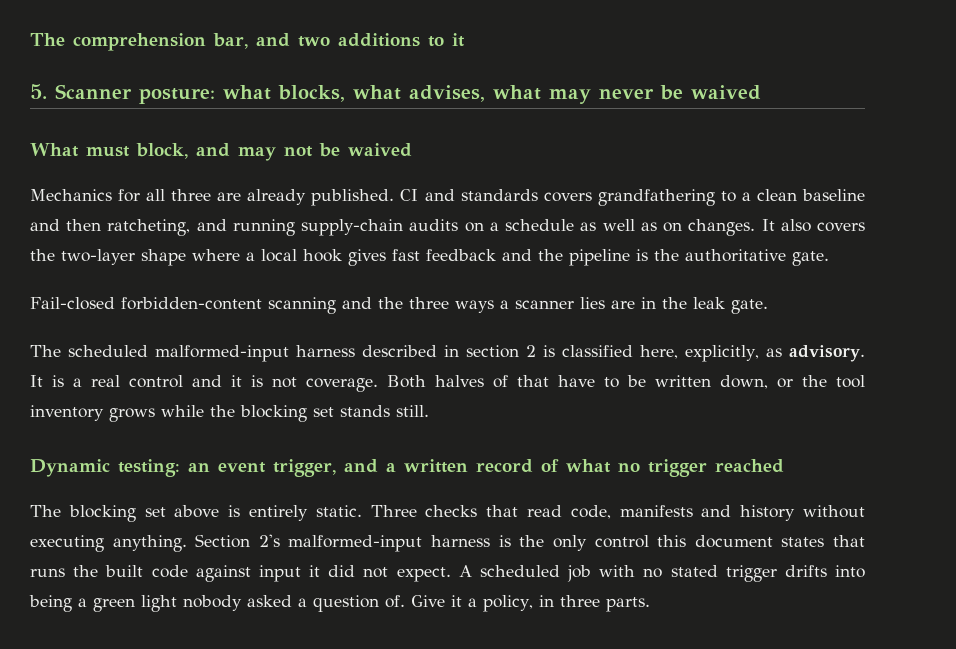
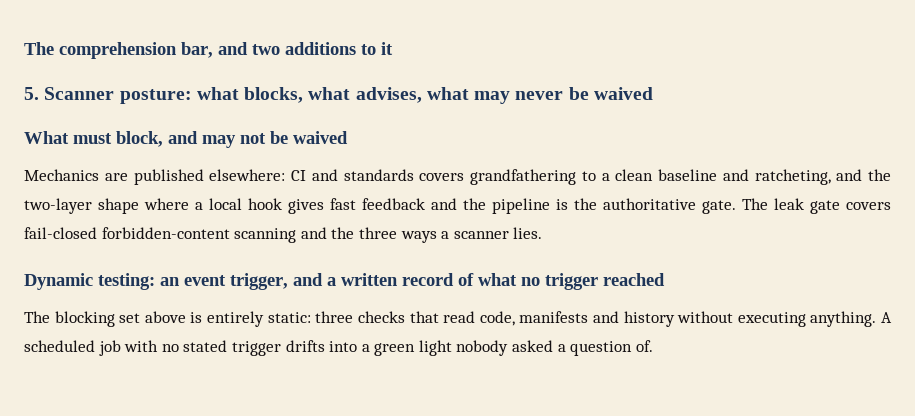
- Mechanics for all three are already published. CI and standards covers grandfathering to a clean baseline and then ratcheting, and running supply-chain audits on a schedule as well as on changes. It also covers the two-layer shape where a local hook gives fast feedback and the pipeline is the authoritative gate.
- Fail-closed forbidden-content scanning and the three ways a scanner lies are in the leak gate.
- The scheduled malformed-input harness described in section 2 is classified here, explicitly, as advisory. It is a real control and it is not coverage. Both halves of that have to be written down, or the tool inventory grows while the blocking set stands still.
+ Mechanics are published elsewhere: CI and standards covers grandfathering to a clean baseline and ratcheting, and the two-layer shape where a local hook gives fast feedback and the pipeline is the authoritative gate. The leak gate covers fail-closed forbidden-content scanning and the three ways a scanner lies.
- The blocking set above is entirely static. Three checks that read code, manifests and history without executing anything.
+ The blocking set above is entirely static: three checks that read code, manifests and history without executing anything.
- Section 2's malformed-input harness is the only control this document states that runs the built code against input it did not expect.
- A scheduled job with no stated trigger drifts into being a green light nobody asked a question of. Give it a policy, in three parts.
+ A scheduled job with no stated trigger drifts into a green light nobody asked a question of.

